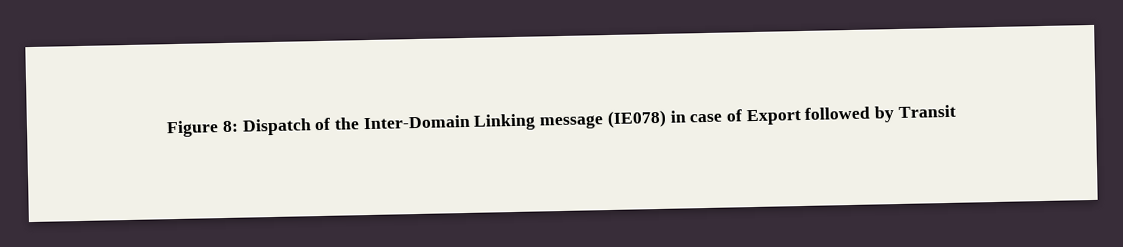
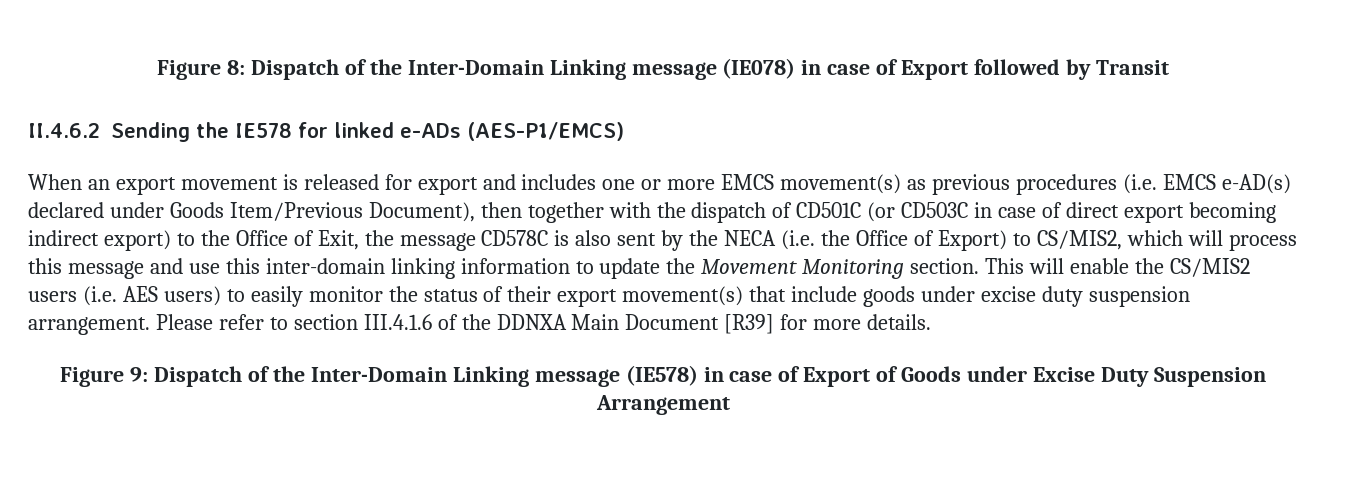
+ II.4.6.2 Sending the IE578 for linked e-ADs (AES-P1/EMCS)
+ When an export movement is released for export and includes one or more EMCS movement(s) as previous procedures (i.e. EMCS e-AD(s) declared under Goods Item/Previous Document), then together with the dispatch of CD501C (or CD503C in case of direct export becoming indirect export) to the Office of Exit, the message CD578C is also sent by the NECA (i.e. the Office of Export) to CS/MIS2, which will process this message and use this inter-domain linking information to update the Movement Monitoring section. This will enable the CS/MIS2 users (i.e. AES users) to easily monitor the status of their export movement(s) that include goods under excise duty suspension arrangement. Please refer to section III.4.1.6 of the DDNXA Main Document [R39] for more details.
+ Figure 9: Dispatch of the Inter-Domain Linking message (IE578) in case of Export of Goods under Excise Duty Suspension Arrangement

